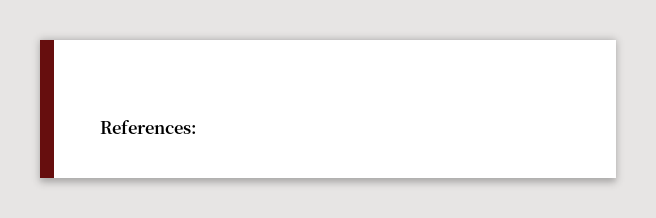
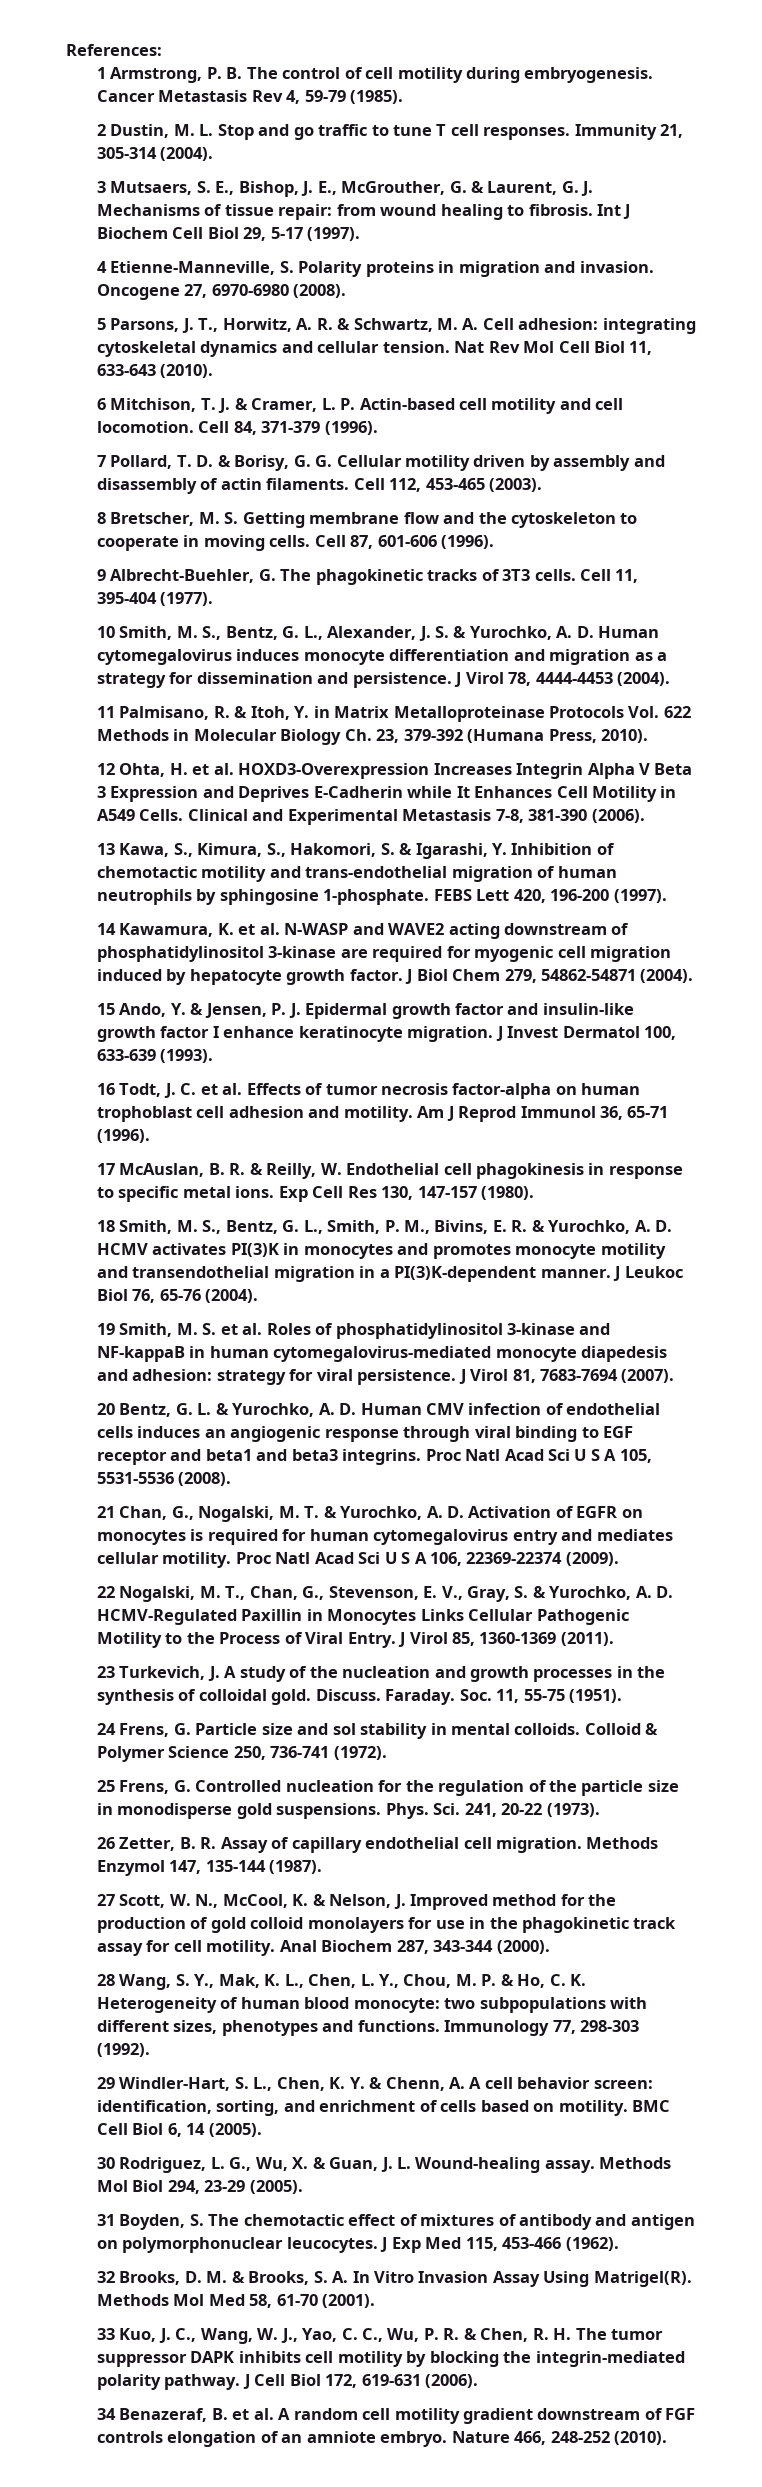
+ 1 Armstrong, P. B. The control of cell motility during embryogenesis. Cancer Metastasis Rev 4, 59-79 (1985).
+ 2 Dustin, M. L. Stop and go traffic to tune T cell responses. Immunity 21, 305-314 (2004).
+ 3 Mutsaers, S. E., Bishop, J. E., McGrouther, G. & Laurent, G. J. Mechanisms of tissue repair: from wound healing to fibrosis. Int J Biochem Cell Biol 29, 5-17 (1997).
+ 4 Etienne-Manneville, S. Polarity proteins in migration and invasion. Oncogene 27, 6970-6980 (2008).
+ 5 Parsons, J. T., Horwitz, A. R. & Schwartz, M. A. Cell adhesion: integrating cytoskeletal dynamics and cellular tension. Nat Rev Mol Cell Biol 11, 633-643 (2010).
+ 6 Mitchison, T. J. & Cramer, L. P. Actin-based cell motility and cell locomotion. Cell 84, 371-379 (1996).
+ 7 Pollard, T. D. & Borisy, G. G. Cellular motility driven by assembly and disassembly of actin filaments. Cell 112, 453-465 (2003).
+ 8 Bretscher, M. S. Getting membrane flow and the cytoskeleton to cooperate in moving cells. Cell 87, 601-606 (1996).
+ 9 Albrecht-Buehler, G. The phagokinetic tracks of 3T3 cells. Cell 11, 395-404 (1977).
+ 10 Smith, M. S., Bentz, G. L., Alexander, J. S. & Yurochko, A. D. Human cytomegalovirus induces monocyte differentiation and migration as a strategy for dissemination and persistence. J Virol 78, 4444-4453 (2004).
+ 11 Palmisano, R. & Itoh, Y. in Matrix Metalloproteinase Protocols Vol. 622 Methods in Molecular Biology Ch. 23, 379-392 (Humana Press, 2010).
+ 12 Ohta, H. et al. HOXD3-Overexpression Increases Integrin Alpha V Beta 3 Expression and Deprives E-Cadherin while It Enhances Cell Motility in A549 Cells. Clinical and Experimental Metastasis 7-8, 381-390 (2006).
+ 13 Kawa, S., Kimura, S., Hakomori, S. & Igarashi, Y. Inhibition of chemotactic motility and trans-endothelial migration of human neutrophils by sphingosine 1-phosphate. FEBS Lett 420, 196-200 (1997).
+ 14 Kawamura, K. et al. N-WASP and WAVE2 acting downstream of phosphatidylinositol 3-kinase are required for myogenic cell migration induced by hepatocyte growth factor. J Biol Chem 279, 54862-54871 (2004).
+ 15 Ando, Y. & Jensen, P. J. Epidermal growth factor and insulin-like growth factor I enhance keratinocyte migration. J Invest Dermatol 100, 633-639 (1993).
+ 16 Todt, J. C. et al. Effects of tumor necrosis factor-alpha on human trophoblast cell adhesion and motility. Am J Reprod Immunol 36, 65-71 (1996).
+ 17 McAuslan, B. R. & Reilly, W. Endothelial cell phagokinesis in response to specific metal ions. Exp Cell Res 130, 147-157 (1980).
+ 18 Smith, M. S., Bentz, G. L., Smith, P. M., Bivins, E. R. & Yurochko, A. D. HCMV activates PI(3)K in monocytes and promotes monocyte motility and transendothelial migration in a PI(3)K-dependent manner. J Leukoc Biol 76, 65-76 (2004).
+ 19 Smith, M. S. et al. Roles of phosphatidylinositol 3-kinase and NF-kappaB in human cytomegalovirus-mediated monocyte diapedesis and adhesion: strategy for viral persistence. J Virol 81, 7683-7694 (2007).
+ 20 Bentz, G. L. & Yurochko, A. D. Human CMV infection of endothelial cells induces an angiogenic response through viral binding to EGF receptor and beta1 and beta3 integrins. Proc Natl Acad Sci U S A 105, 5531-5536 (2008).
+ 21 Chan, G., Nogalski, M. T. & Yurochko, A. D. Activation of EGFR on monocytes is required for human cytomegalovirus entry and mediates cellular motility. Proc Natl Acad Sci U S A 106, 22369-22374 (2009).
+ 22 Nogalski, M. T., Chan, G., Stevenson, E. V., Gray, S. & Yurochko, A. D. HCMV-Regulated Paxillin in Monocytes Links Cellular Pathogenic Motility to the Process of Viral Entry. J Virol 85, 1360-1369 (2011).
+ 23 Turkevich, J. A study of the nucleation and growth processes in the synthesis of colloidal gold. Discuss. Faraday. Soc. 11, 55-75 (1951).
+ 24 Frens, G. Particle size and sol stability in mental colloids. Colloid & Polymer Science 250, 736-741 (1972).
+ 25 Frens, G. Controlled nucleation for the regulation of the particle size in monodisperse gold suspensions. Phys. Sci. 241, 20-22 (1973).
+ 26 Zetter, B. R. Assay of capillary endothelial cell migration. Methods Enzymol 147, 135-144 (1987).
+ 27 Scott, W. N., McCool, K. & Nelson, J. Improved method for the production of gold colloid monolayers for use in the phagokinetic track assay for cell motility. Anal Biochem 287, 343-344 (2000).
+ 28 Wang, S. Y., Mak, K. L., Chen, L. Y., Chou, M. P. & Ho, C. K. Heterogeneity of human blood monocyte: two subpopulations with different sizes, phenotypes and functions. Immunology 77, 298-303 (1992).
+ 29 Windler-Hart, S. L., Chen, K. Y. & Chenn, A. A cell behavior screen: identification, sorting, and enrichment of cells based on motility. BMC Cell Biol 6, 14 (2005).
+ 30 Rodriguez, L. G., Wu, X. & Guan, J. L. Wound-healing assay. Methods Mol Biol 294, 23-29 (2005).
+ 31 Boyden, S. The chemotactic effect of mixtures of antibody and antigen on polymorphonuclear leucocytes. J Exp Med 115, 453-466 (1962).
+ 32 Brooks, D. M. & Brooks, S. A. In Vitro Invasion Assay Using Matrigel(R). Methods Mol Med 58, 61-70 (2001).
+ 33 Kuo, J. C., Wang, W. J., Yao, C. C., Wu, P. R. & Chen, R. H. The tumor suppressor DAPK inhibits cell motility by blocking the integrin-mediated polarity pathway. J Cell Biol 172, 619-631 (2006).
+ 34 Benazeraf, B. et al. A random cell motility gradient downstream of FGF controls elongation of an amniote embryo. Nature 466, 248-252 (2010).

